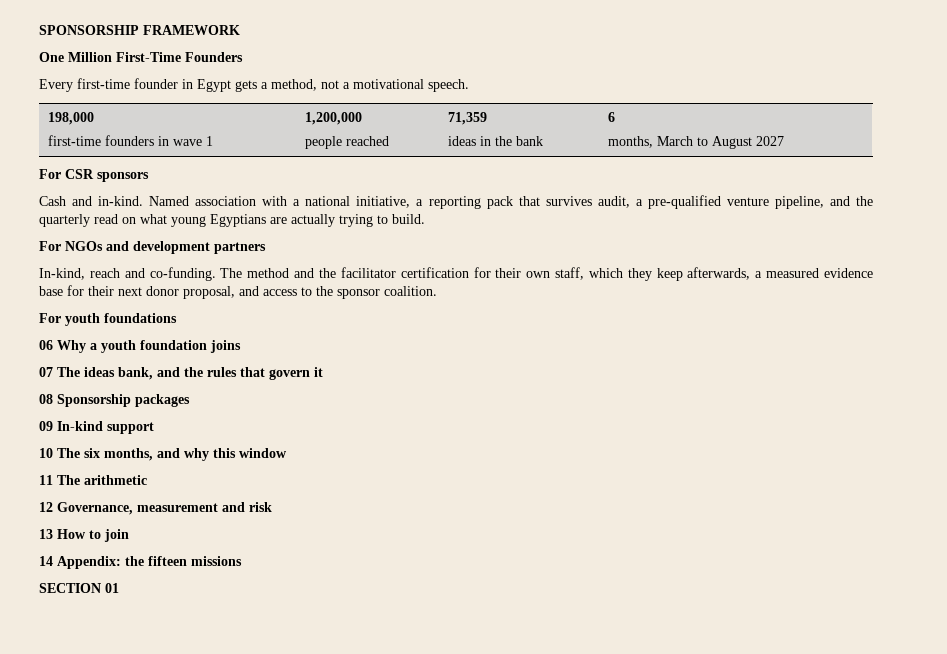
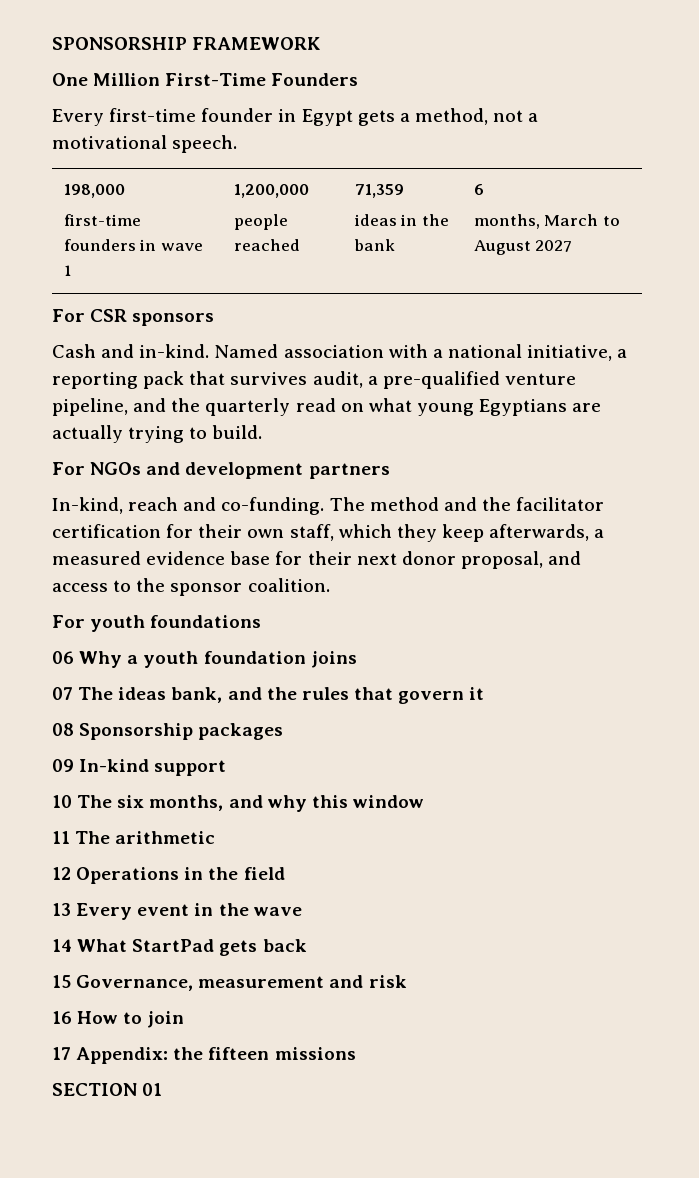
- 12 Governance, measurement and risk
+ 12 Operations in the field
+ 13 Every event in the wave
+ 14 What StartPad gets back
+ 15 Governance, measurement and risk
- 13 How to join
+ 16 How to join
- 14 Appendix: the fifteen missions
+ 17 Appendix: the fifteen missions

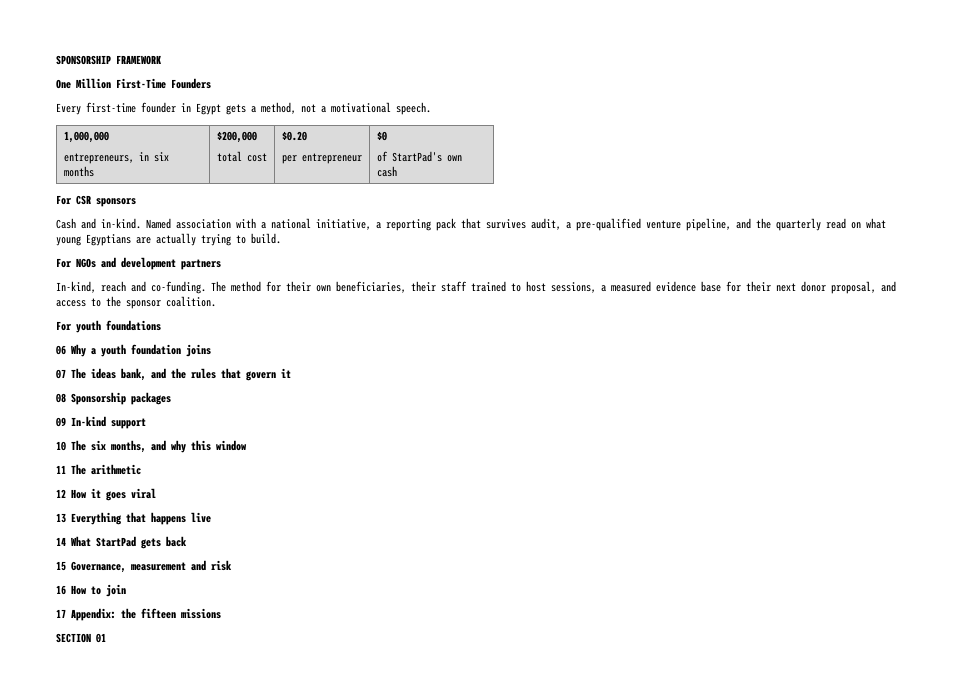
- 198,000
- first-time founders in wave 1 | 1,200,000
- people reached | 71,359
- ideas in the bank | 6
- months, March to August 2027
+ 1,000,000
+ entrepreneurs, in six months | $200,000
+ total cost | $0.20
+ per entrepreneur | $0
+ of StartPad's own cash
- The method and the facilitator certification for their own staff, which they keep afterwards, a measured evidence base for their next donor proposal, and access to the sponsor coalition.
+ The method for their own beneficiaries, their staff trained to host sessions, a measured evidence base for their next donor proposal, and access to the sponsor coalition.
- 12 Operations in the field
- 13 Every event in the wave
+ 12 How it goes viral
+ 13 Everything that happens live

